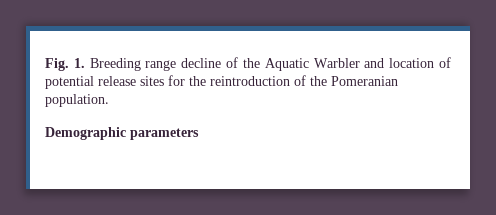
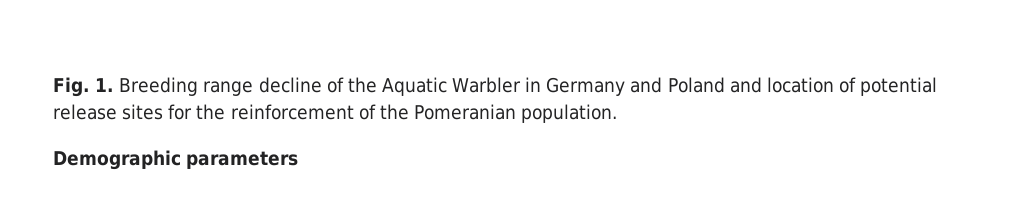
- Fig. 1. Breeding range decline of the Aquatic Warbler and location of potential release sites for the reintroduction of the Pomeranian population.
+ Fig. 1. Breeding range decline of the Aquatic Warbler in Germany and Poland and location of potential release sites for the reinforcement of the Pomeranian population.

